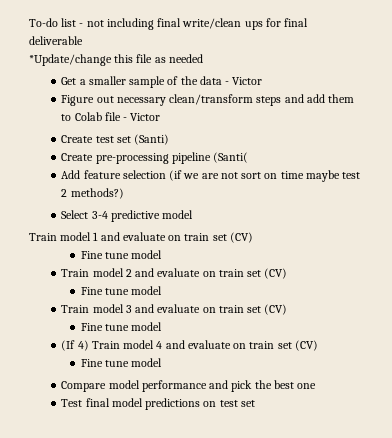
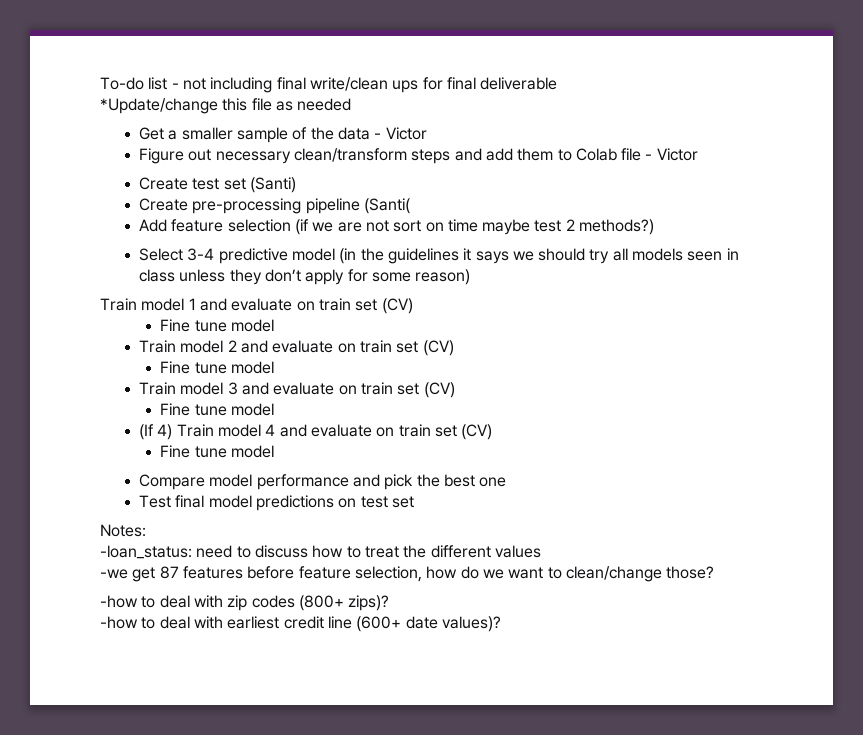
- Select 3-4 predictive model
+ Select 3-4 predictive model (in the guidelines it says we should try all models seen in class unless they don’t apply for some reason)
+ Notes:
+ -loan_status: need to discuss how to treat the different values
+ -we get 87 features before feature selection, how do we want to clean/change those?
+ -how to deal with zip codes (800+ zips)?
+ -how to deal with earliest credit line (600+ date values)?

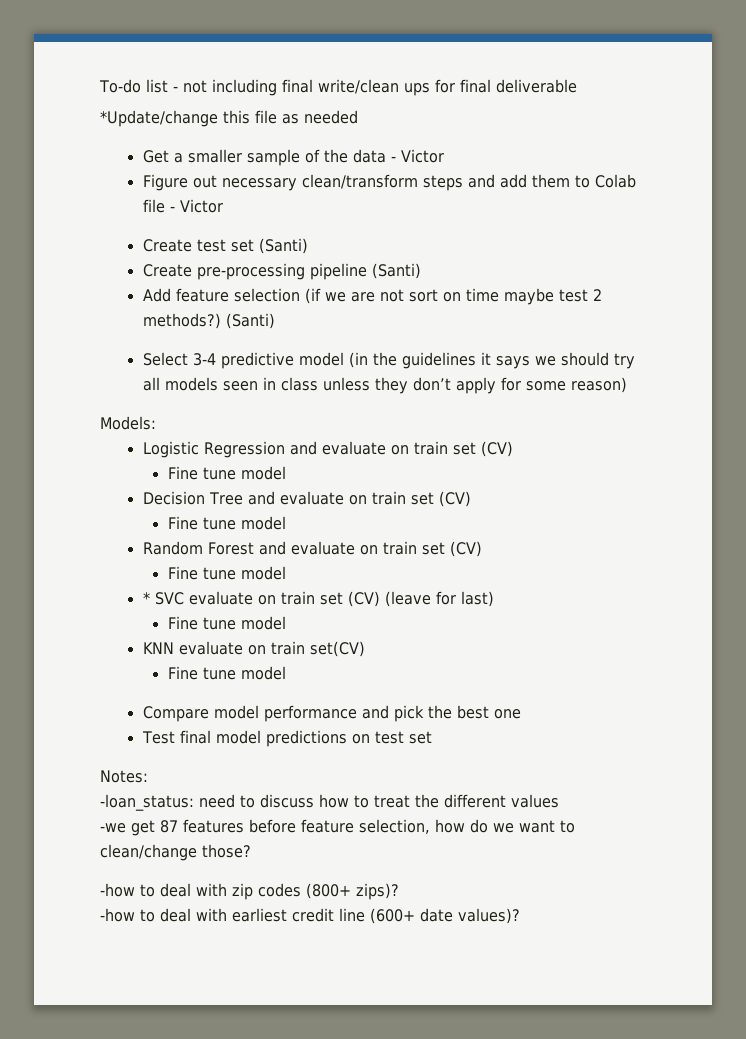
- Create pre-processing pipeline (Santi(
+ Create pre-processing pipeline (Santi)
- Add feature selection (if we are not sort on time maybe test 2 methods?)
+ Add feature selection (if we are not sort on time maybe test 2 methods?) (Santi)
- Train model 1 and evaluate on train set (CV)
+ Models:
+ Logistic Regression and evaluate on train set (CV)
  Fine tune model
- Train model 2 and evaluate on train set (CV)
+ Decision Tree and evaluate on train set (CV)
  Fine tune model
- Train model 3 and evaluate on train set (CV)
+ Random Forest and evaluate on train set (CV)
  Fine tune model
- (If 4) Train model 4 and evaluate on train set (CV)
+ * SVC evaluate on train set (CV) (leave for last)
+ Fine tune model
+ KNN evaluate on train set(CV)

